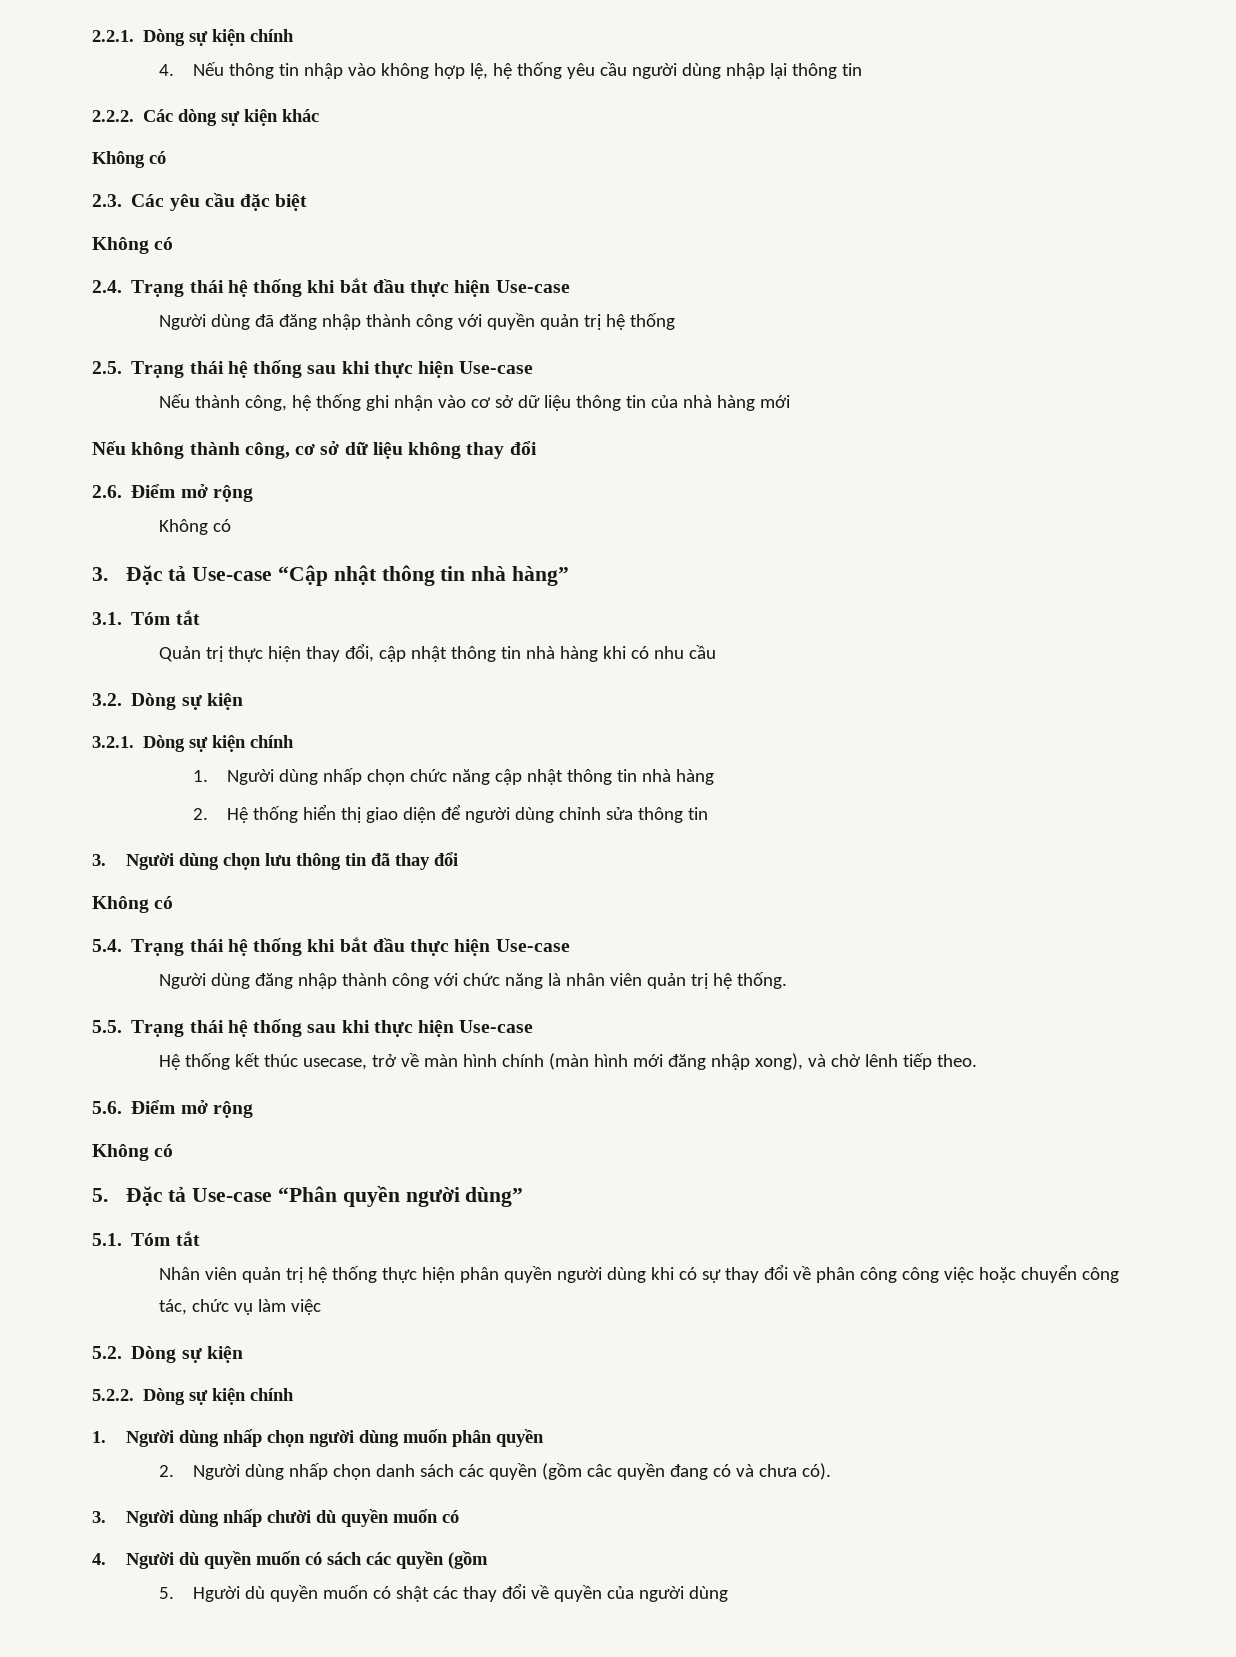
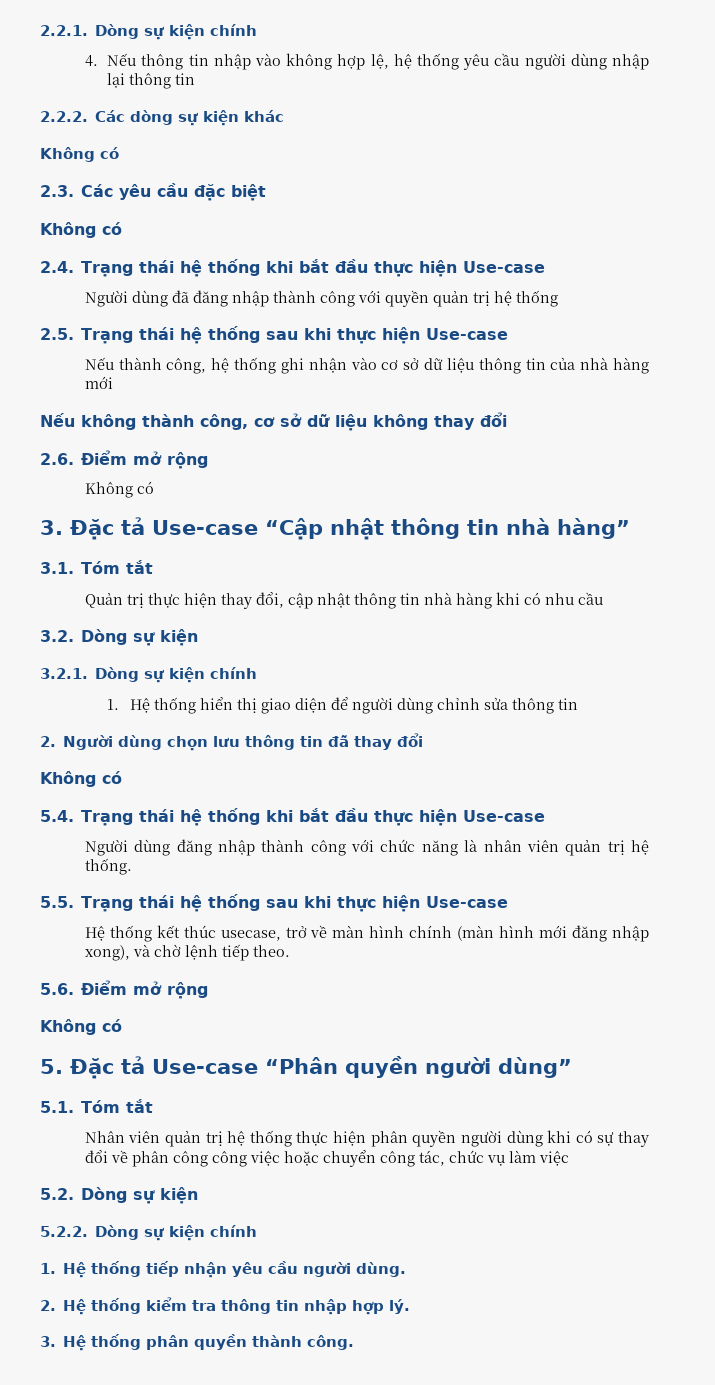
- 1. Người dùng nhấp chọn chức năng cập nhật thông tin nhà hàng
- 2. Hệ thống hiển thị giao diện để người dùng chỉnh sửa thông tin
+ 1. Hệ thống hiển thị giao diện để người dùng chỉnh sửa thông tin
- 3. Người dùng chọn lưu thông tin đã thay đổi
+ 2. Người dùng chọn lưu thông tin đã thay đổi
- Hệ thống kết thúc usecase, trở về màn hình chính (màn hình mới đăng nhập xong), và chờ lênh tiếp theo.
+ Hệ thống kết thúc usecase, trở về màn hình chính (màn hình mới đăng nhập xong), và chờ lệnh tiếp theo.
- 1. Người dùng nhấp chọn người dùng muốn phân quyền
- 2. Người dùng nhấp chọn danh sách các quyền (gồm câc quyền đang có và chưa có).
- 3. Người dùng nhấp chười dù quyền muốn có
- 4. Người dù quyền muốn có sách các quyền (gồm
- 5. Hgười dù quyền muốn có shật các thay đổi về quyền của người dùng
+ 1. Hệ thống tiếp nhận yêu cầu người dùng.
+ 2. Hệ thống kiểm tra thông tin nhập hợp lý.
+ 3. Hệ thống phân quyền thành công.

